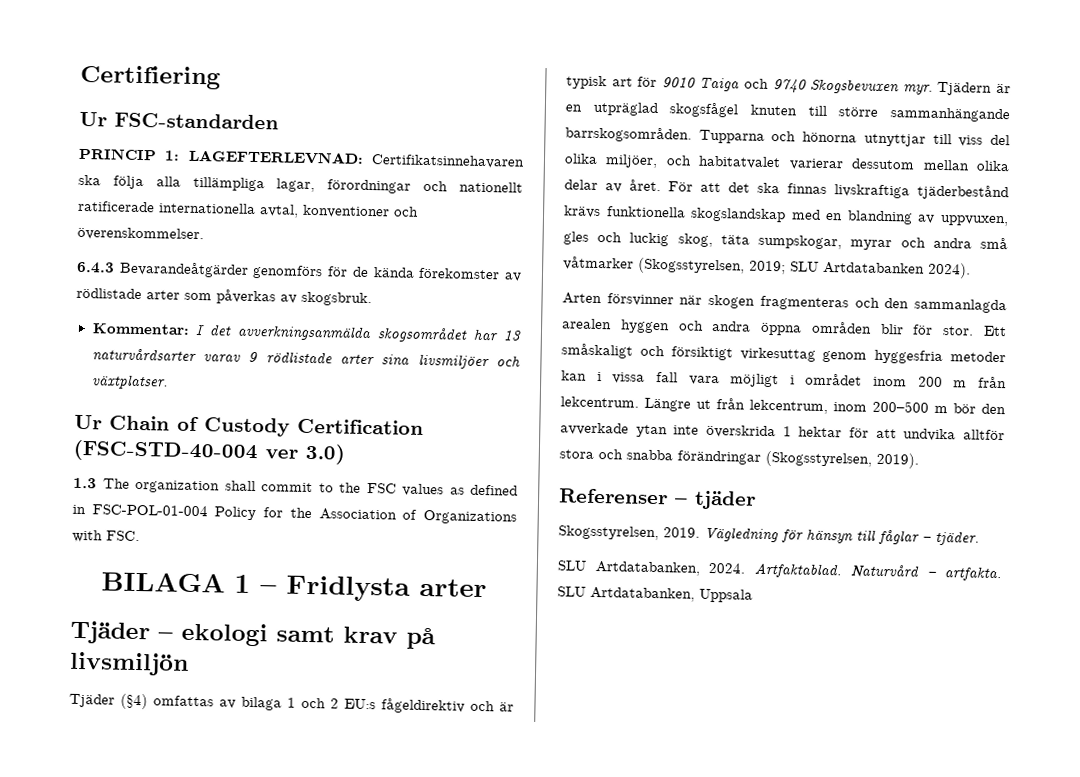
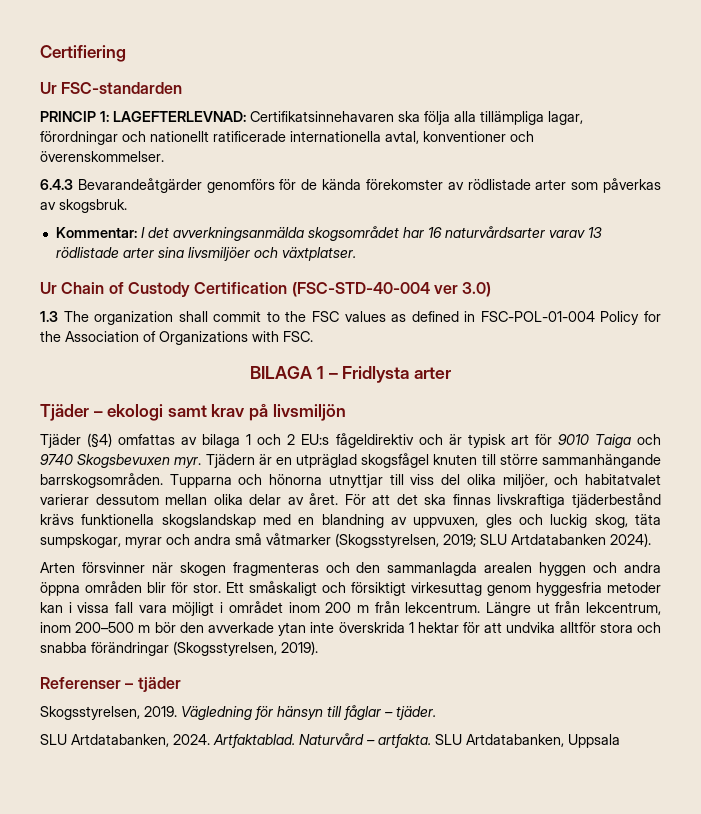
- Kommentar: I det avverkningsanmälda skogsområdet har 13 naturvårdsarter varav 9 rödlistade arter sina livsmiljöer och växtplatser.
+ Kommentar: I det avverkningsanmälda skogsområdet har 16 naturvårdsarter varav 13 rödlistade arter sina livsmiljöer och växtplatser.

